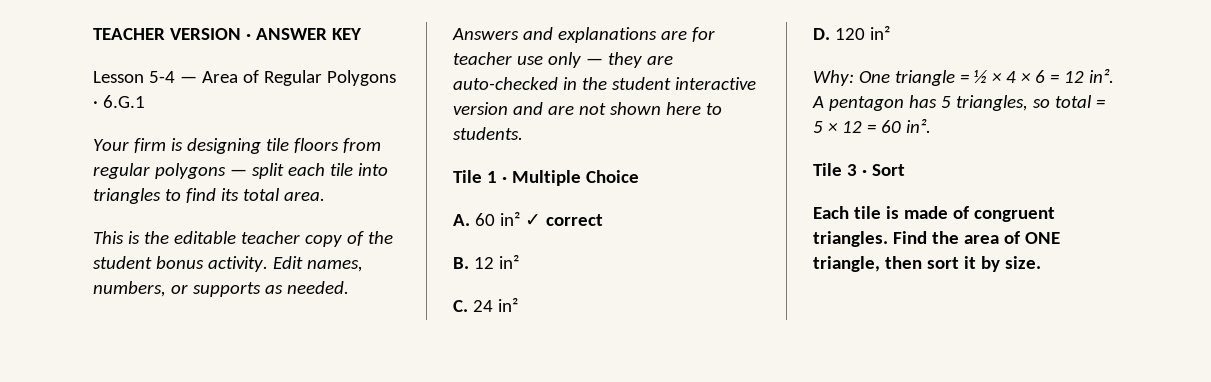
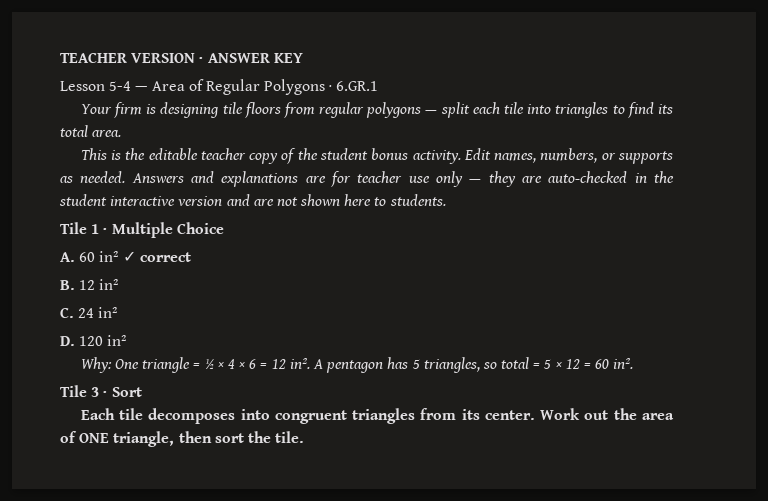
- Lesson 5-4 — Area of Regular Polygons · 6.G.1
+ Lesson 5-4 — Area of Regular Polygons · 6.GR.1
- Each tile is made of congruent triangles. Find the area of ONE triangle, then sort it by size.
+ Each tile decomposes into congruent triangles from its center. Work out the area of ONE triangle, then sort the tile.

